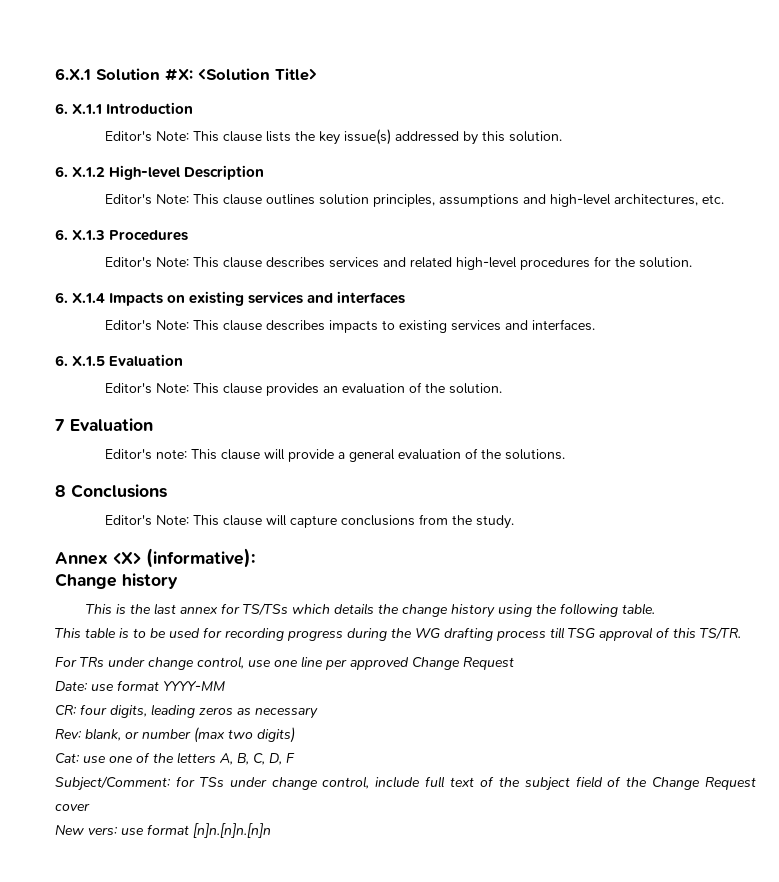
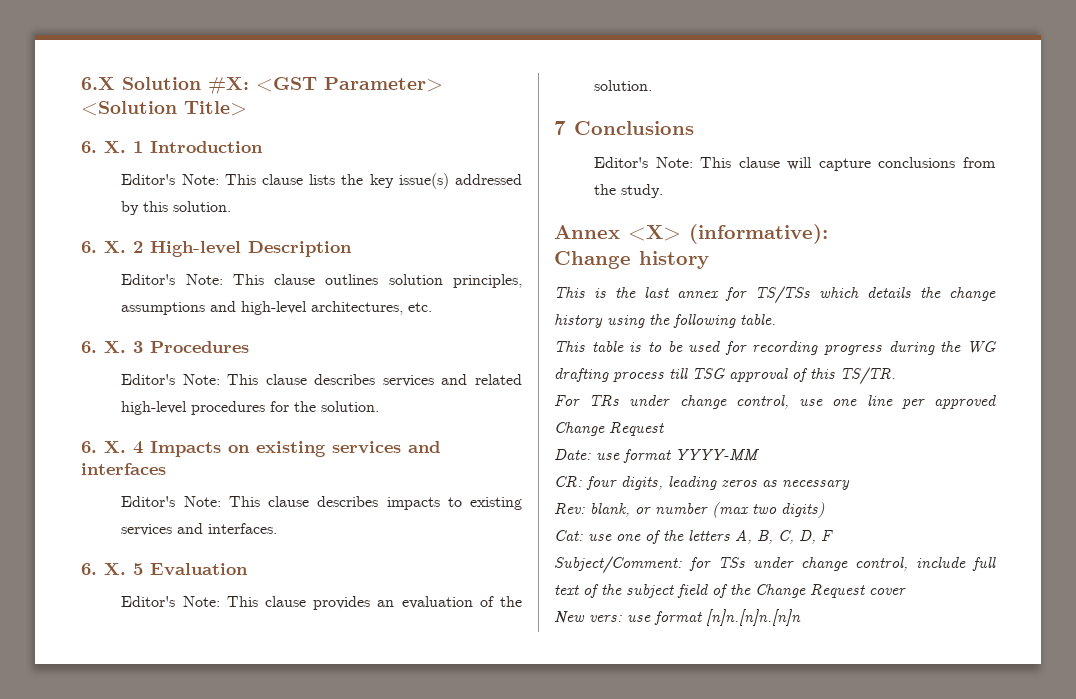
- 6.X.1 Solution #X: <Solution Title>
+ 6.X Solution #X: <GST Parameter> <Solution Title>
- 6. X.1.1 Introduction
+ 6. X. 1 Introduction
- 6. X.1.2 High-level Description
+ 6. X. 2 High-level Description
- 6. X.1.3 Procedures
+ 6. X. 3 Procedures
- 6. X.1.4 Impacts on existing services and interfaces
+ 6. X. 4 Impacts on existing services and interfaces
- 6. X.1.5 Evaluation
+ 6. X. 5 Evaluation
- 7 Evaluation
- Editor's note: This clause will provide a general evaluation of the solutions.
- 8 Conclusions
+ 7 Conclusions

